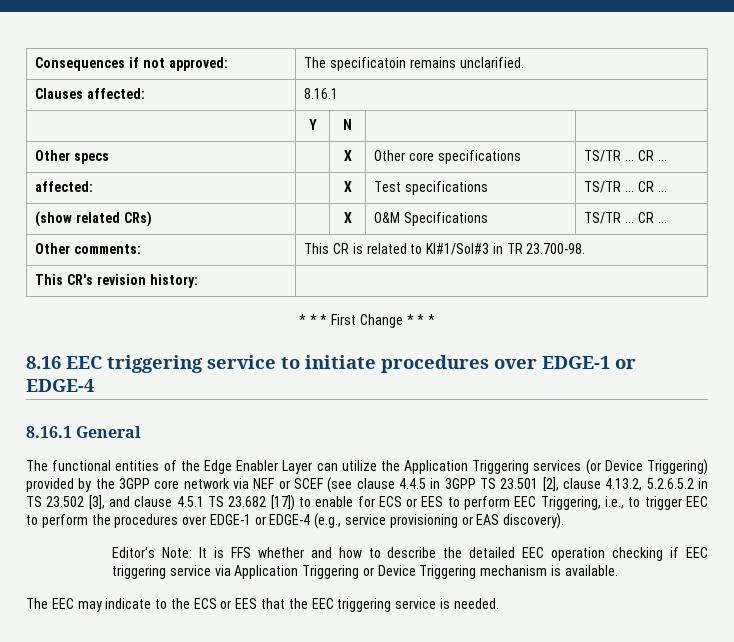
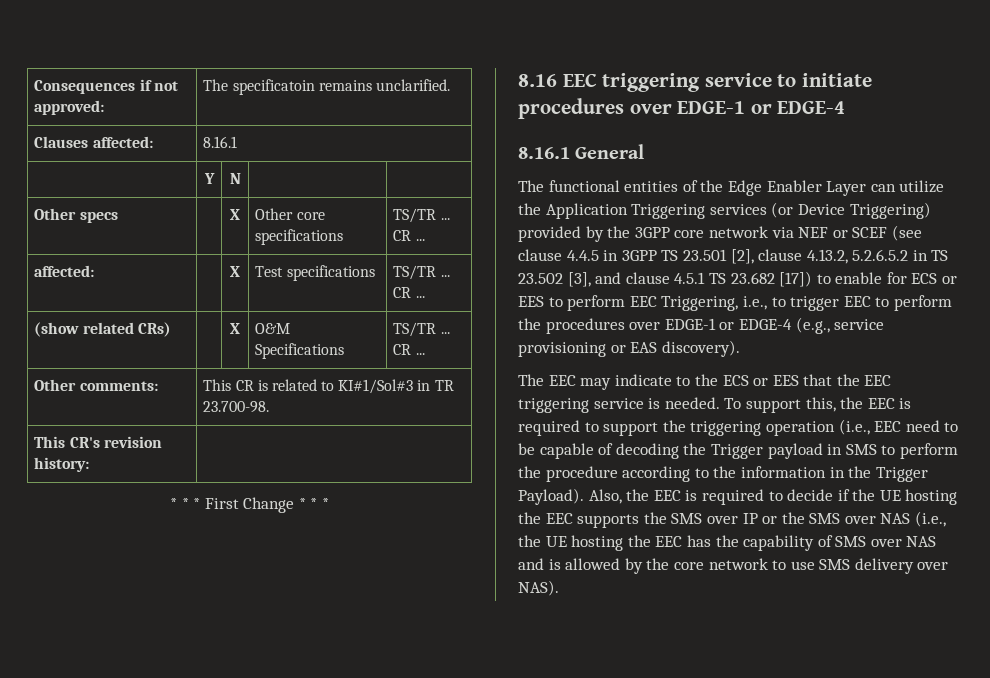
- Editor's Note: It is FFS whether and how to describe the detailed EEC operation checking if EEC triggering service via Application Triggering or Device Triggering mechanism is available.
+ To support this, the EEC is required to support the triggering operation (i.e., EEC need to be capable of decoding the Trigger payload in SMS to perform the procedure according to the information in the Trigger Payload). Also, the EEC is required to decide if the UE hosting the EEC supports the SMS over IP or the SMS over NAS (i.e., the UE hosting the EEC has the capability of SMS over NAS and is allowed by the core network to use SMS delivery over NAS).

